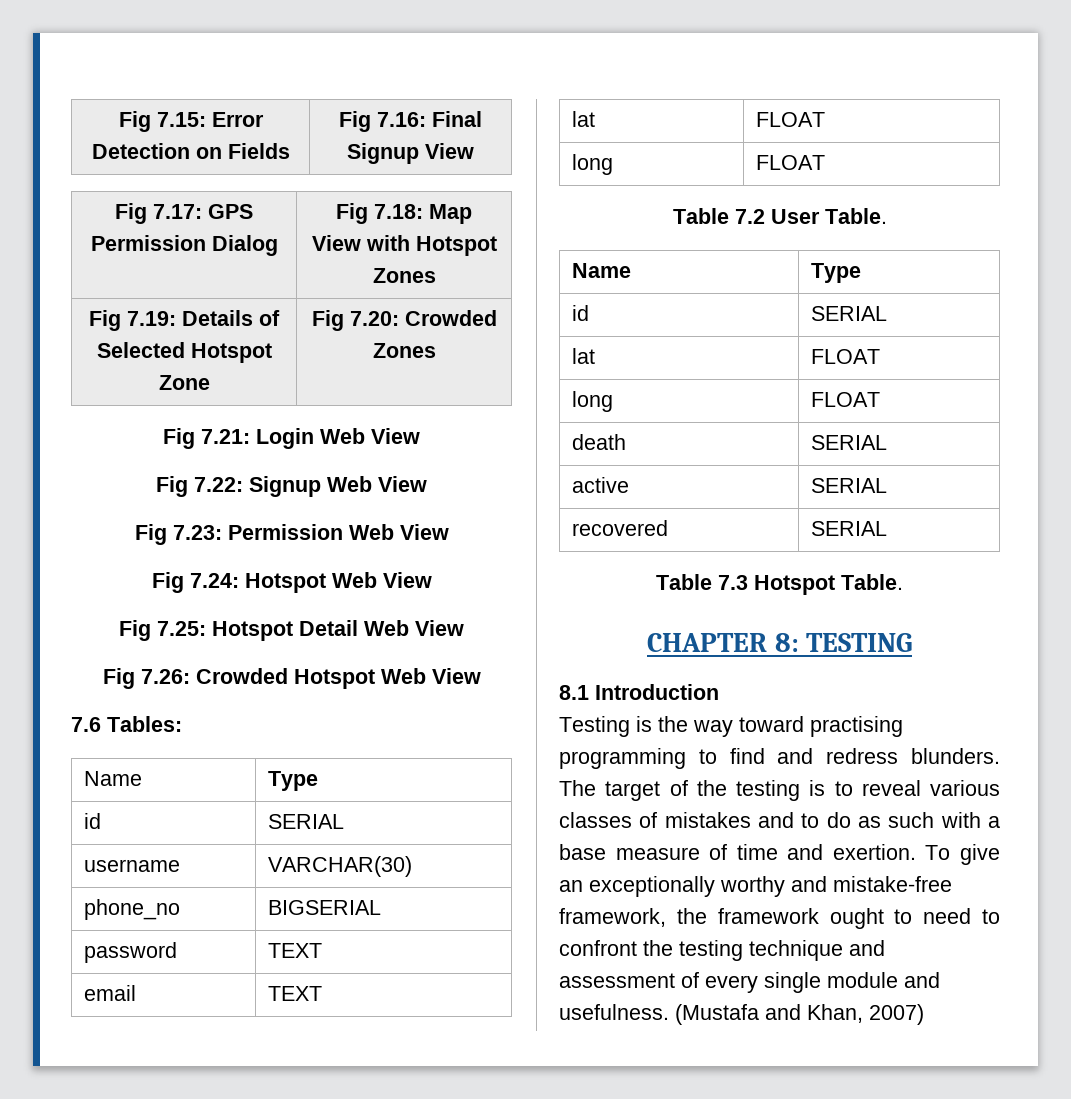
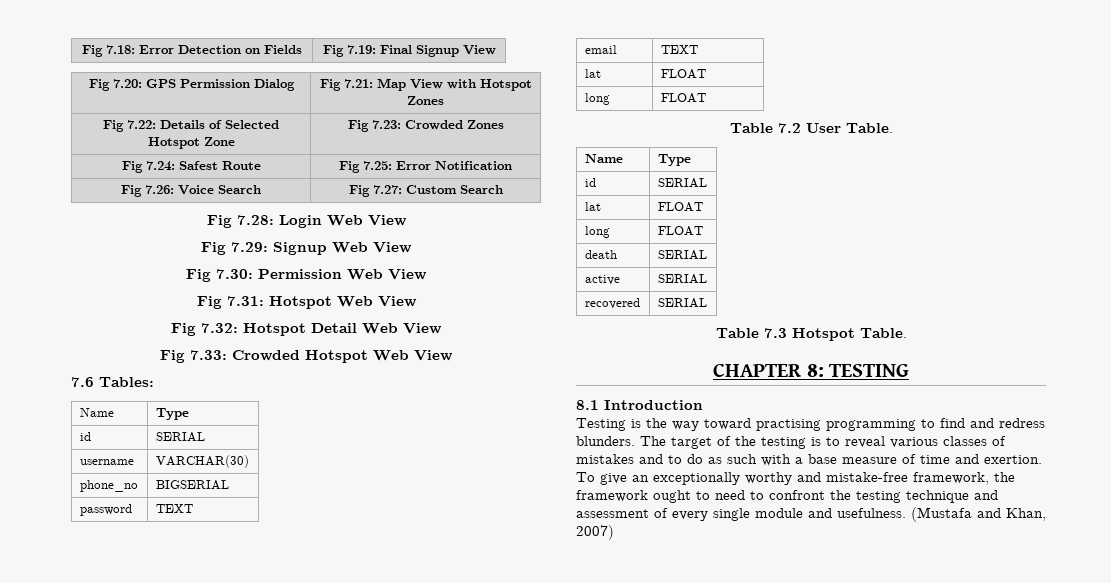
- Fig 7.15: Error Detection on Fields | Fig 7.16: Final Signup View
+ Fig 7.18: Error Detection on Fields | Fig 7.19: Final Signup View
- Fig 7.17: GPS Permission Dialog | Fig 7.18: Map View with Hotspot Zones
+ Fig 7.20: GPS Permission Dialog | Fig 7.21: Map View with Hotspot Zones
- Fig 7.19: Details of Selected Hotspot Zone | Fig 7.20: Crowded Zones
+ Fig 7.22: Details of Selected Hotspot Zone | Fig 7.23: Crowded Zones
- Fig 7.21: Login Web View
+ Fig 7.24: Safest Route | Fig 7.25: Error Notification
+ Fig 7.26: Voice Search | Fig 7.27: Custom Search
+ Fig 7.28: Login Web View
- Fig 7.22: Signup Web View
+ Fig 7.29: Signup Web View
- Fig 7.23: Permission Web View
+ Fig 7.30: Permission Web View
- Fig 7.24: Hotspot Web View
+ Fig 7.31: Hotspot Web View
- Fig 7.25: Hotspot Detail Web View
+ Fig 7.32: Hotspot Detail Web View
- Fig 7.26: Crowded Hotspot Web View
+ Fig 7.33: Crowded Hotspot Web View

